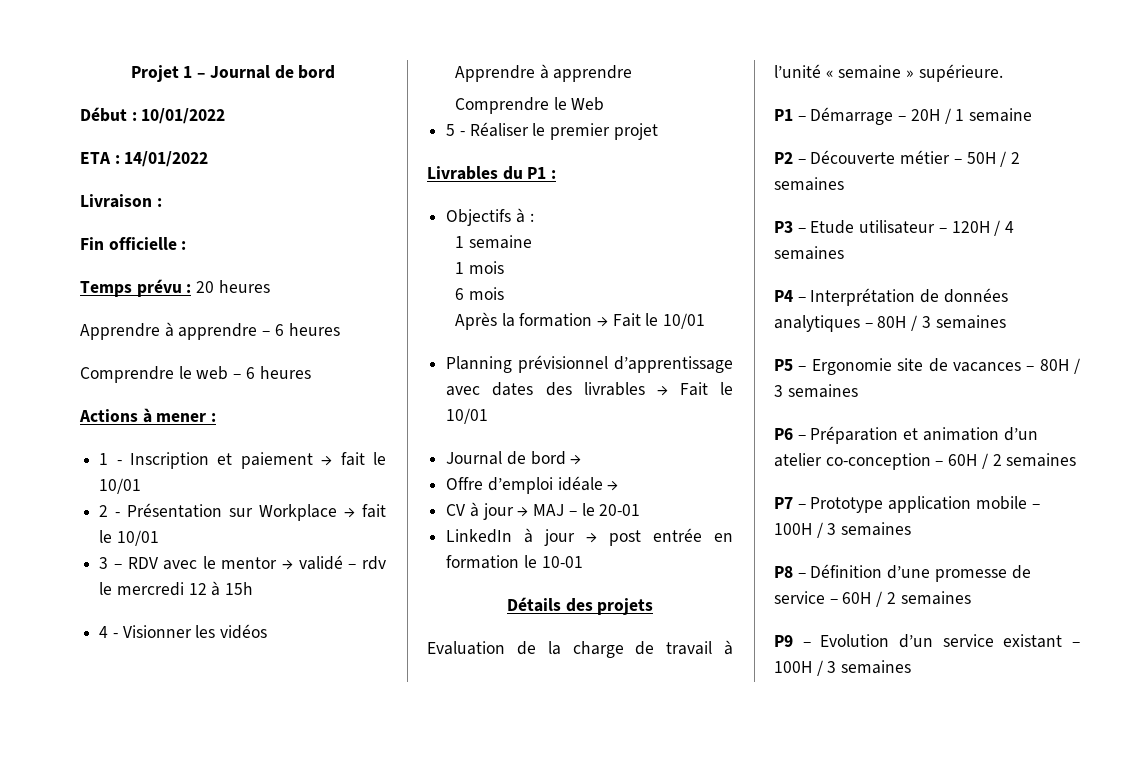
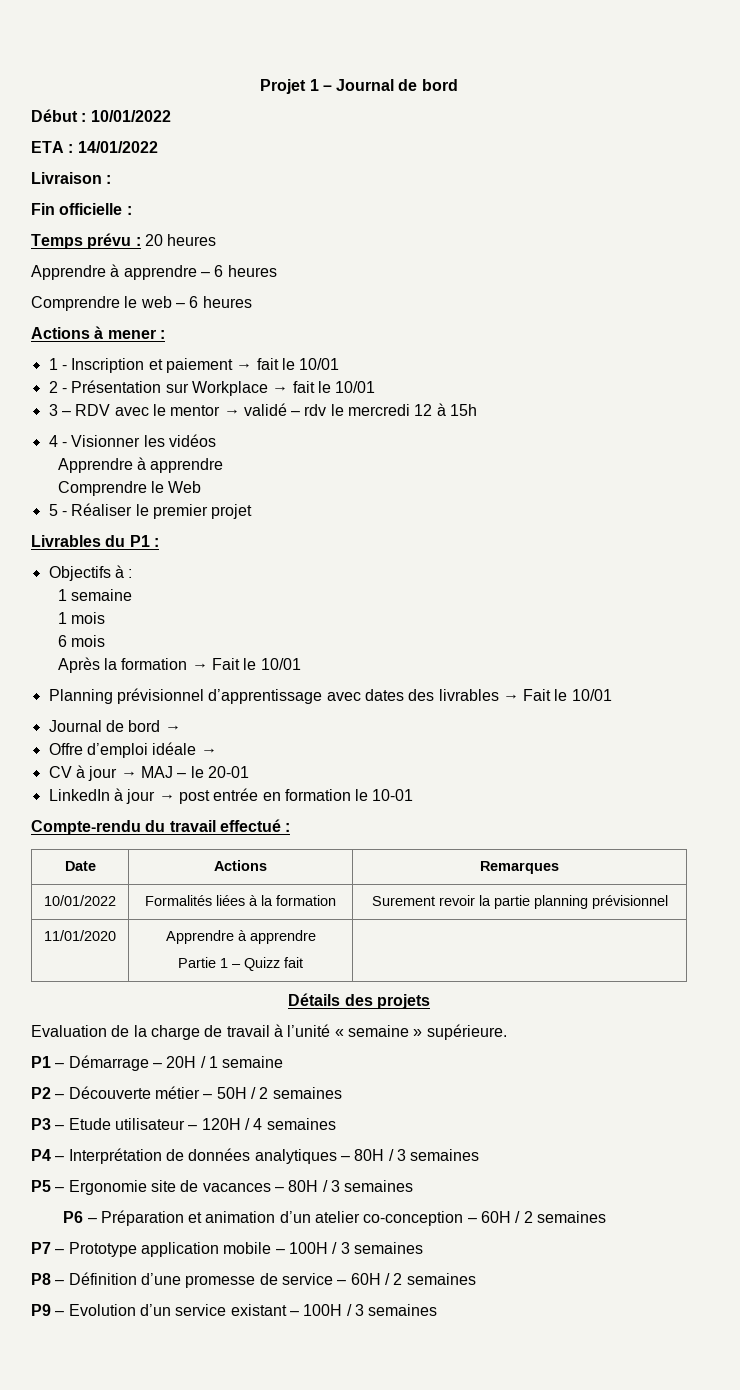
+ Compte-rendu du travail effectué :
+ Date | Actions | Remarques
+ 10/01/2022 | Formalités liées à la formation | Surement revoir la partie planning prévisionnel
+ 11/01/2020 | Apprendre à apprendre
+ Partie 1 – Quizz fait |

